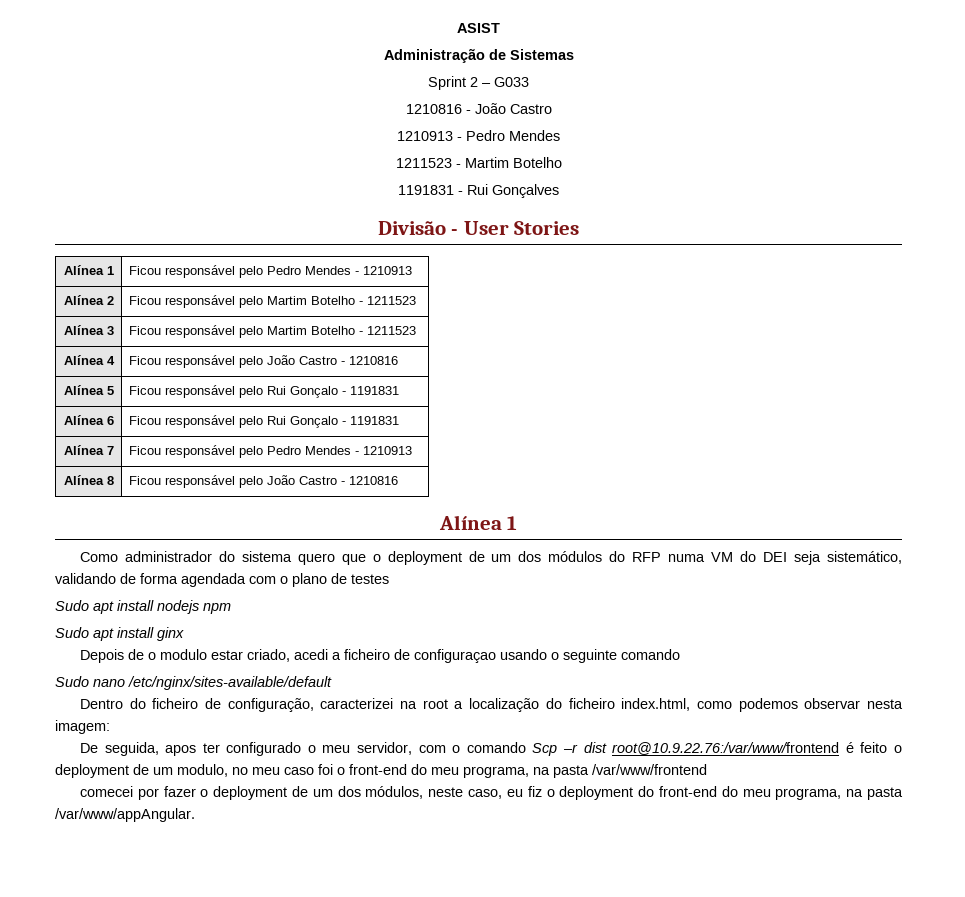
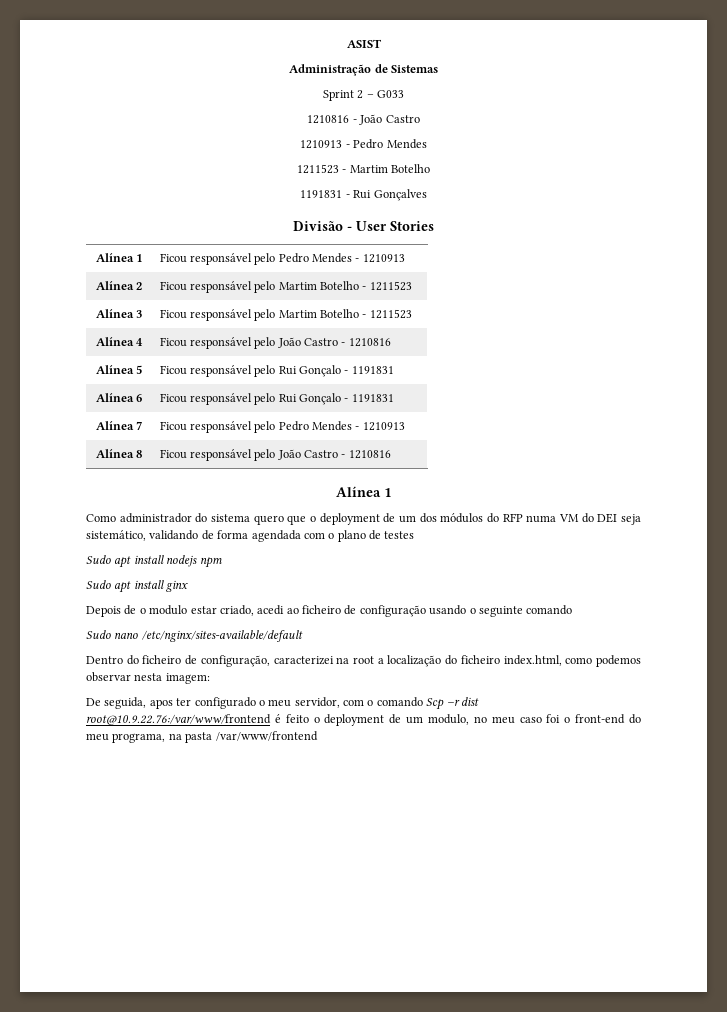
- Depois de o modulo estar criado, acedi a ficheiro de configuraçao usando o seguinte comando
+ Depois de o modulo estar criado, acedi ao ficheiro de configuração usando o seguinte comando
- comecei por fazer o deployment de um dos módulos, neste caso, eu fiz o deployment do front-end do meu programa, na pasta /var/www/appAngular.

